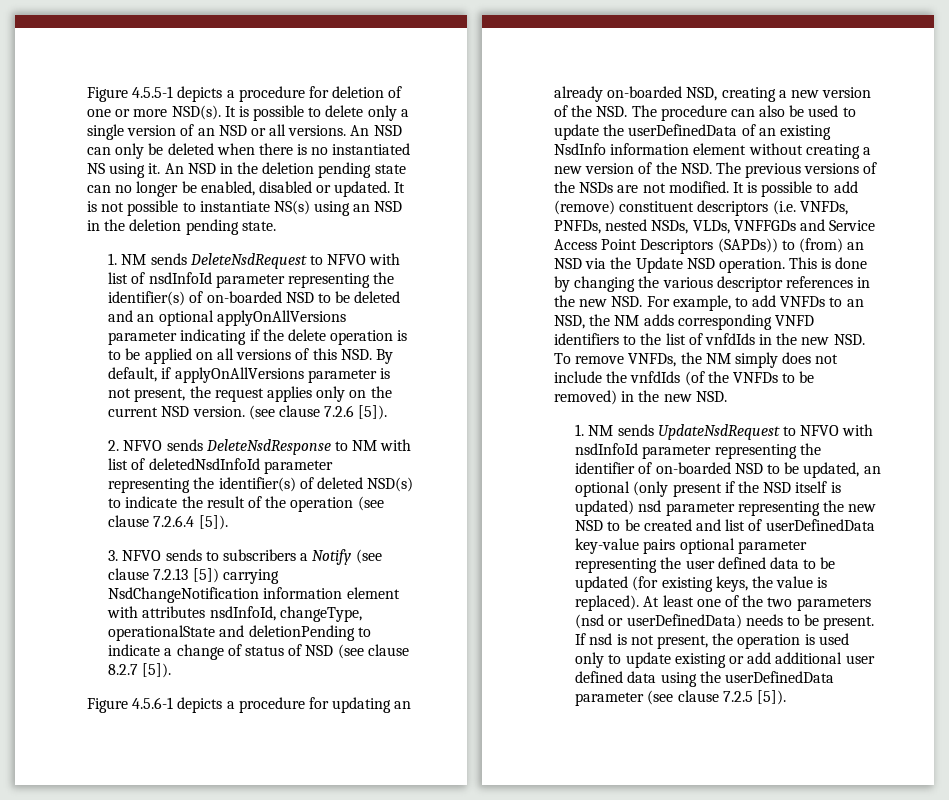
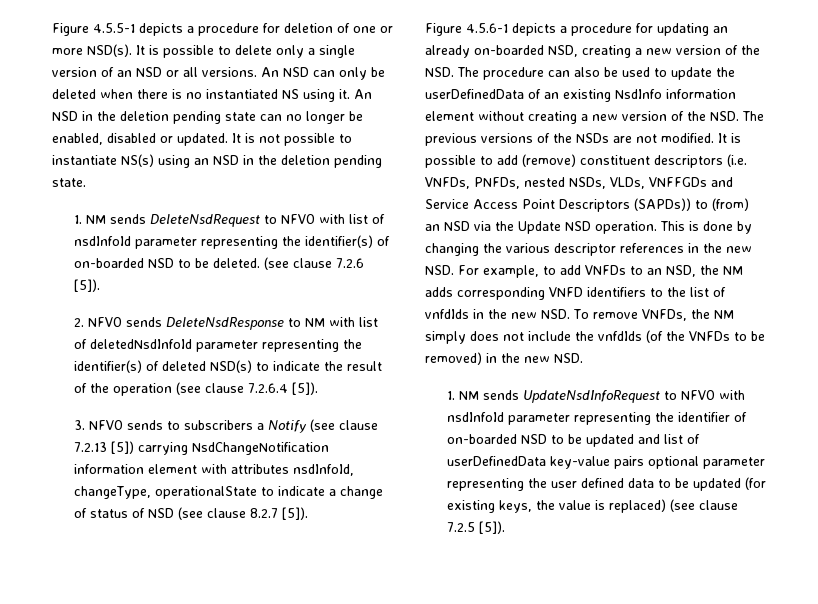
- 1. NM sends DeleteNsdRequest to NFVO with list of nsdInfoId parameter representing the identifier(s) of on-boarded NSD to be deleted and an optional applyOnAllVersions parameter indicating if the delete operation is to be applied on all versions of this NSD. By default, if applyOnAllVersions parameter is not present, the request applies only on the current NSD version.
+ 1. NM sends DeleteNsdRequest to NFVO with list of nsdInfoId parameter representing the identifier(s) of on-boarded NSD to be deleted.
- 3. NFVO sends to subscribers a Notify (see clause 7.2.13 [5]) carrying NsdChangeNotification information element with attributes nsdInfoId, changeType, operationalState and deletionPending to indicate a change of status of NSD (see clause 8.2.7 [5]).
+ 3. NFVO sends to subscribers a Notify (see clause 7.2.13 [5]) carrying NsdChangeNotification information element with attributes nsdInfoId, changeType, operationalState to indicate a change of status of NSD (see clause 8.2.7 [5]).
- 1. NM sends UpdateNsdRequest to NFVO with nsdInfoId parameter representing the identifier of on-boarded NSD to be updated, an optional (only present if the NSD itself is updated) nsd parameter representing the new NSD to be created and list of userDefinedData key-value pairs optional parameter representing the user defined data to be updated (for existing keys, the value is replaced). At least one of the two parameters (nsd or userDefinedData) needs to be present. If nsd is not present, the operation is used only to update existing or add additional user defined data using the userDefinedData parameter (see clause 7.2.5 [5]).
+ 1. NM sends UpdateNsdInfoRequest to NFVO with nsdInfoId parameter representing the identifier of on-boarded NSD to be updated and list of userDefinedData key-value pairs optional parameter representing the user defined data to be updated (for existing keys, the value is replaced) (see clause 7.2.5 [5]).

